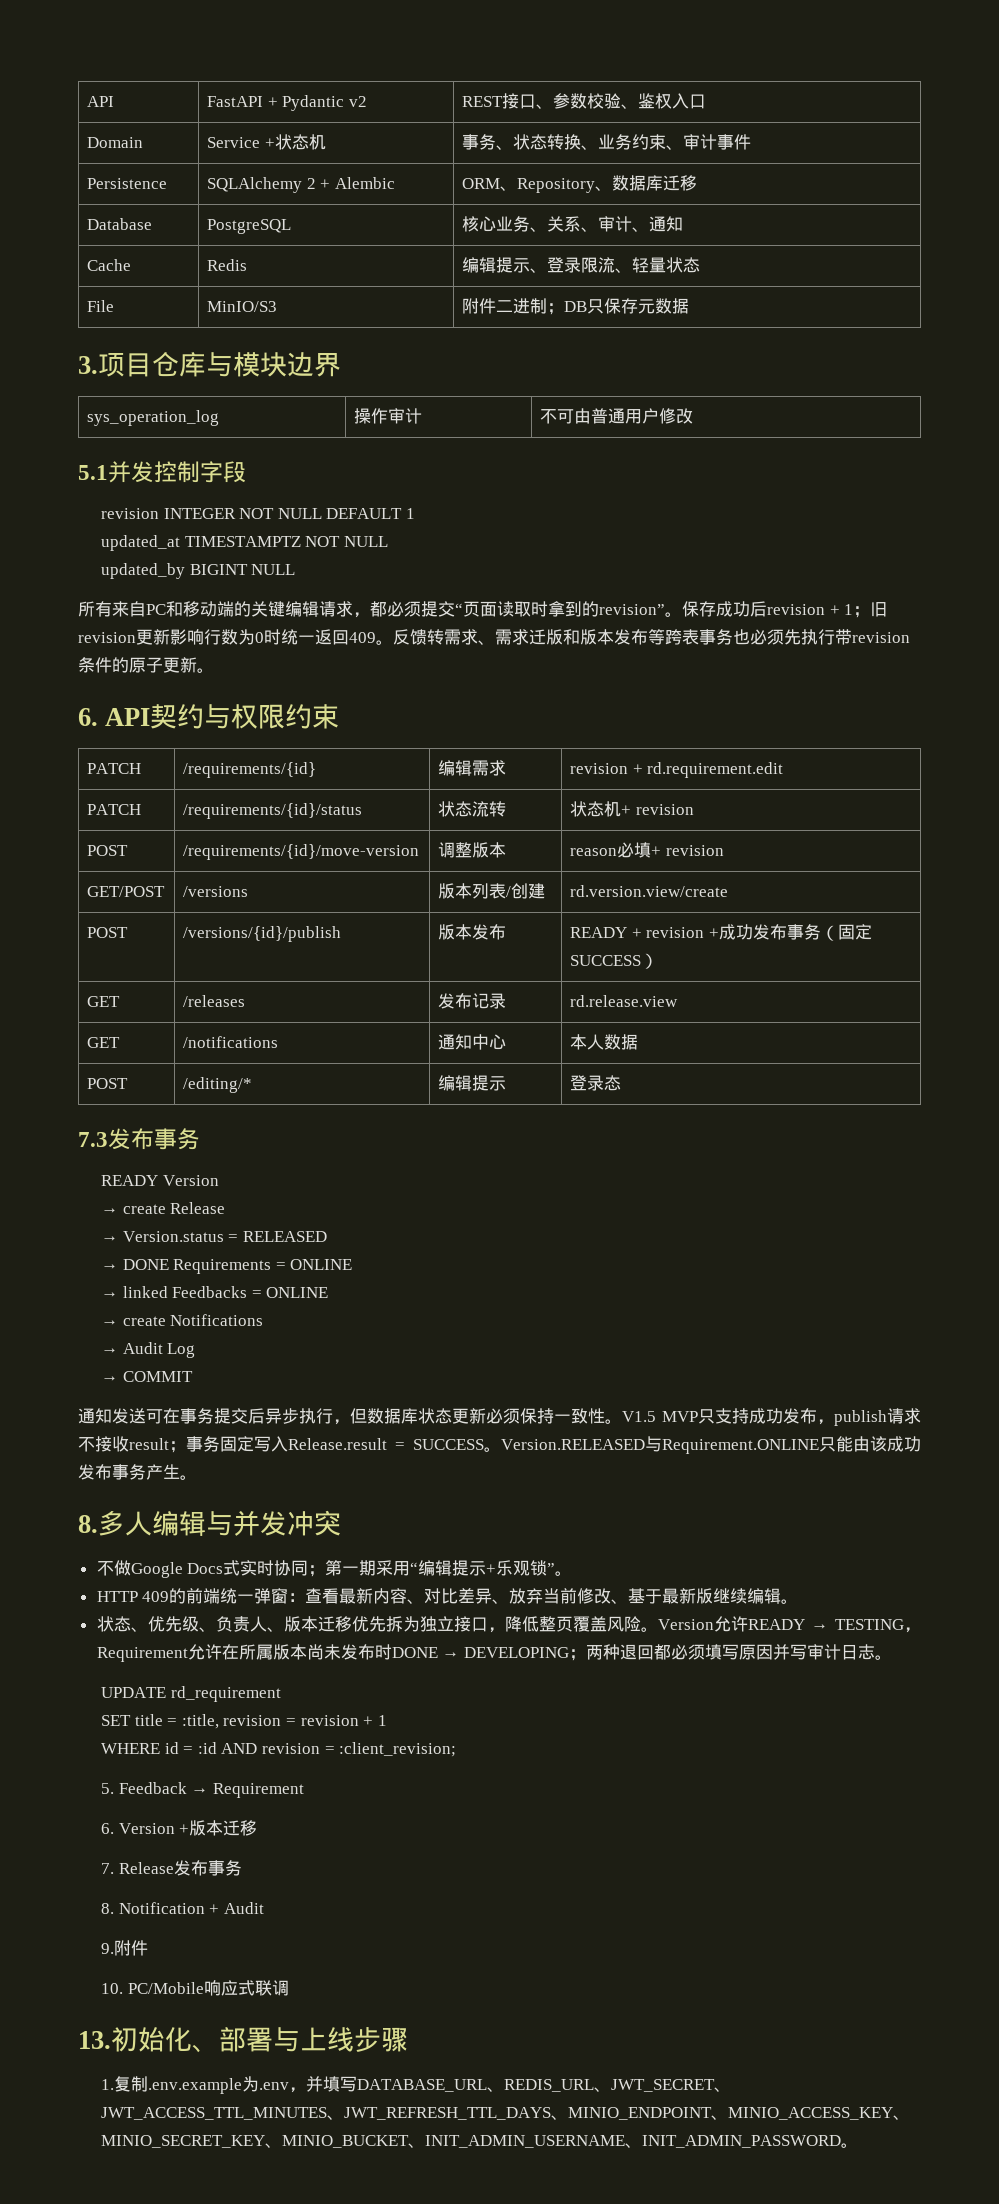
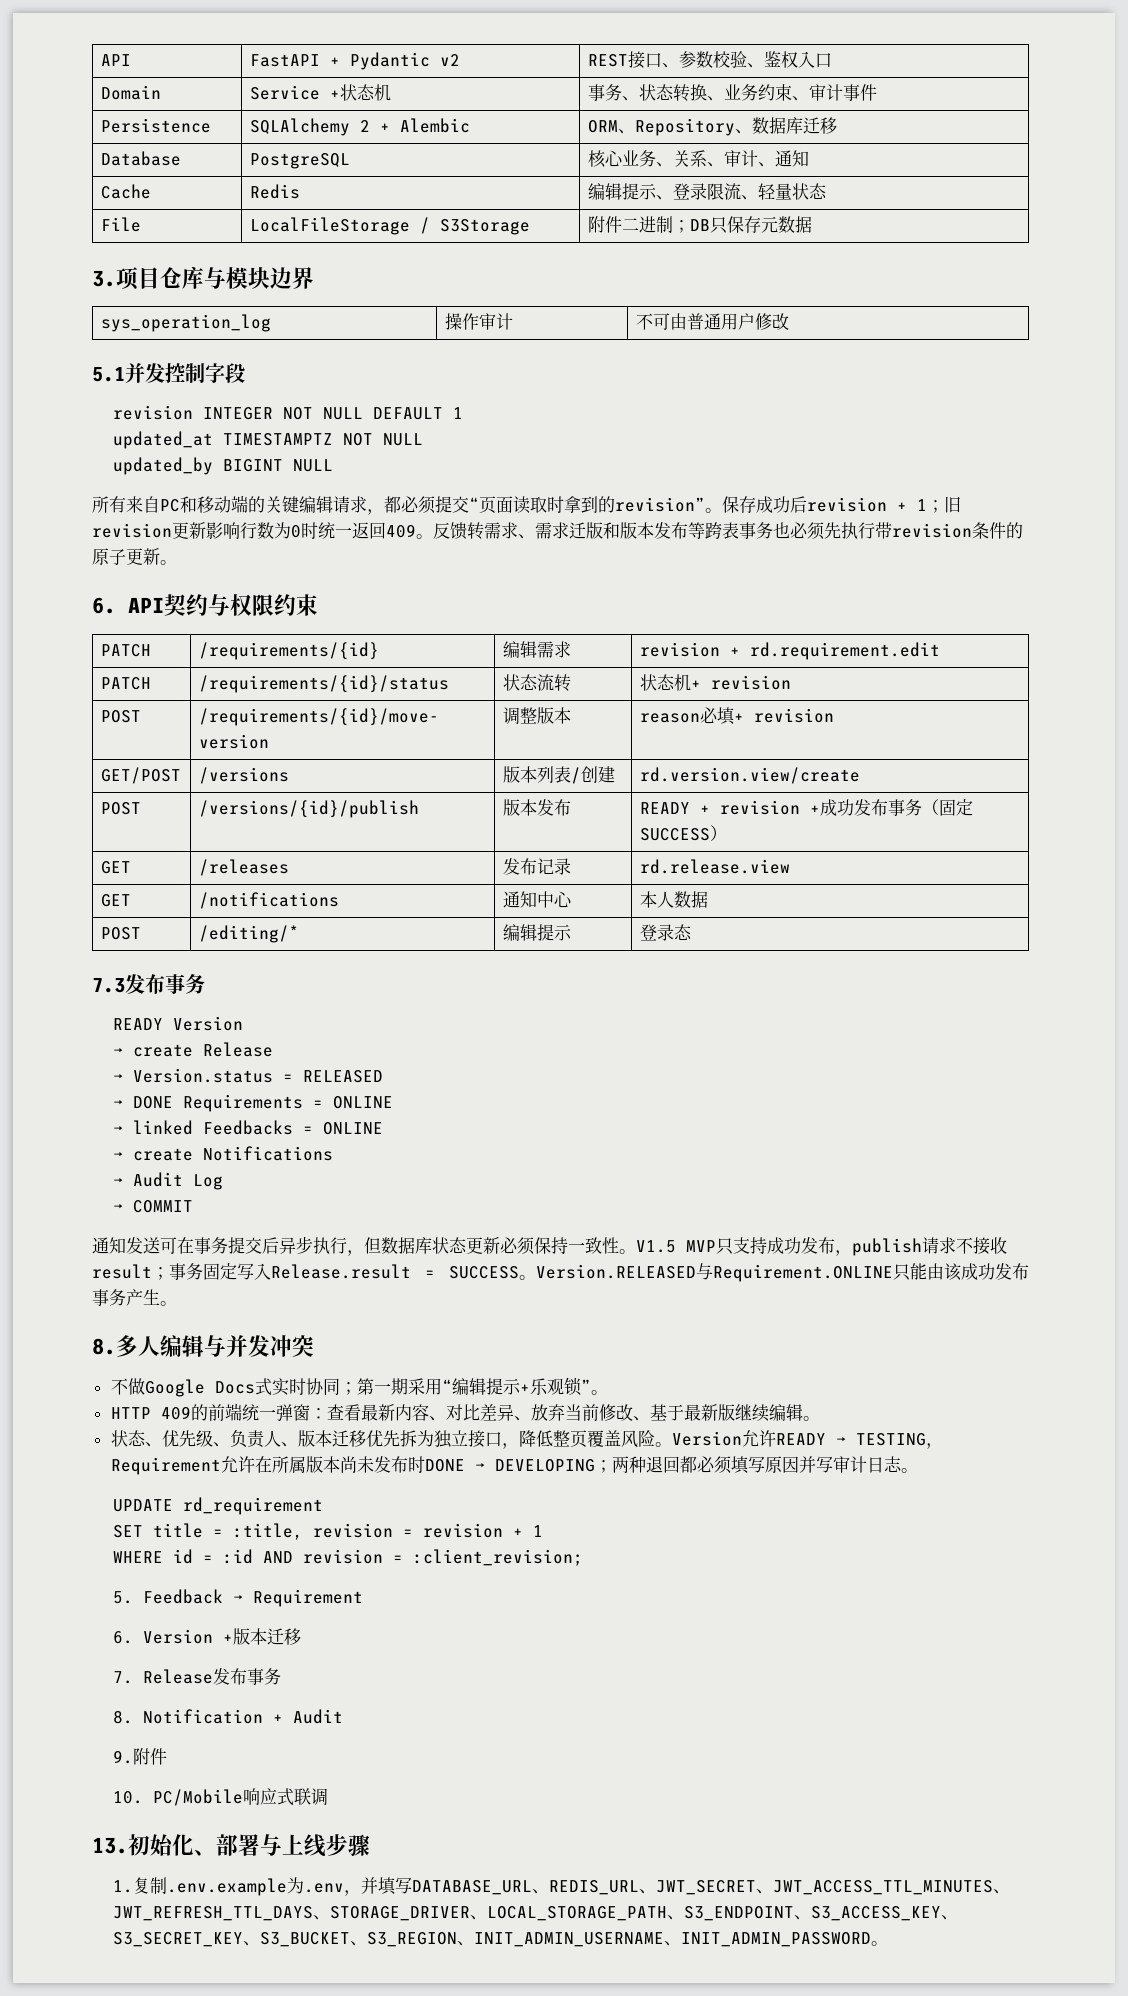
- File | MinIO/S3 | 附件二进制；DB只保存元数据
+ File | LocalFileStorage / S3Storage | 附件二进制；DB只保存元数据
- 1.复制.env.example为.env，并填写DATABASE_URL、REDIS_URL、JWT_SECRET、JWT_ACCESS_TTL_MINUTES、JWT_REFRESH_TTL_DAYS、MINIO_ENDPOINT、MINIO_ACCESS_KEY、MINIO_SECRET_KEY、MINIO_BUCKET、INIT_ADMIN_USERNAME、INIT_ADMIN_PASSWORD。
+ 1.复制.env.example为.env，并填写DATABASE_URL、REDIS_URL、JWT_SECRET、JWT_ACCESS_TTL_MINUTES、JWT_REFRESH_TTL_DAYS、STORAGE_DRIVER、LOCAL_STORAGE_PATH、S3_ENDPOINT、S3_ACCESS_KEY、S3_SECRET_KEY、S3_BUCKET、S3_REGION、INIT_ADMIN_USERNAME、INIT_ADMIN_PASSWORD。

